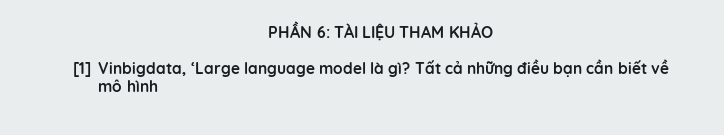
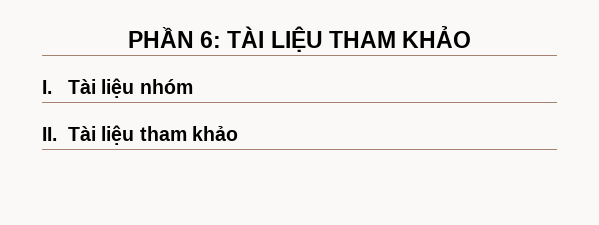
- [1] Vinbigdata, ‘Large language model là gì? Tất cả những điều bạn cần biết về mô hình
+ I. Tài liệu nhóm
+ II. Tài liệu tham khảo

